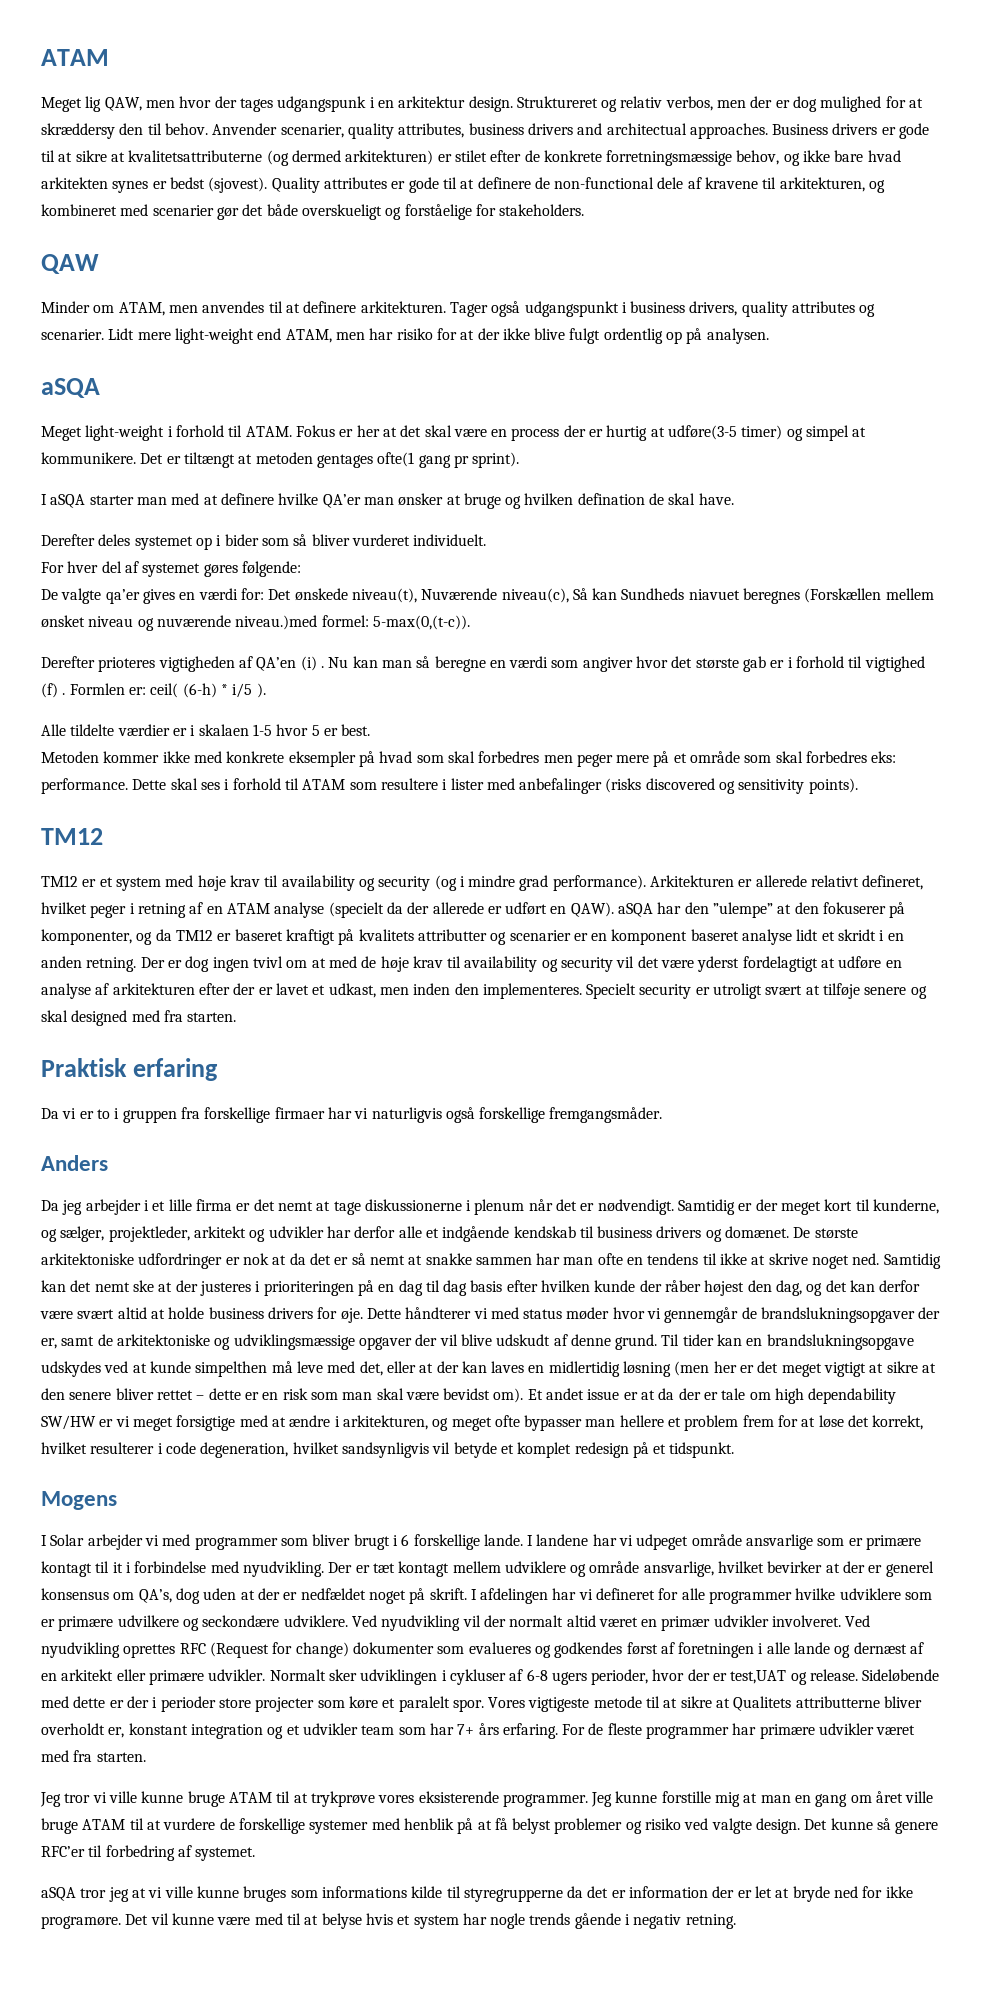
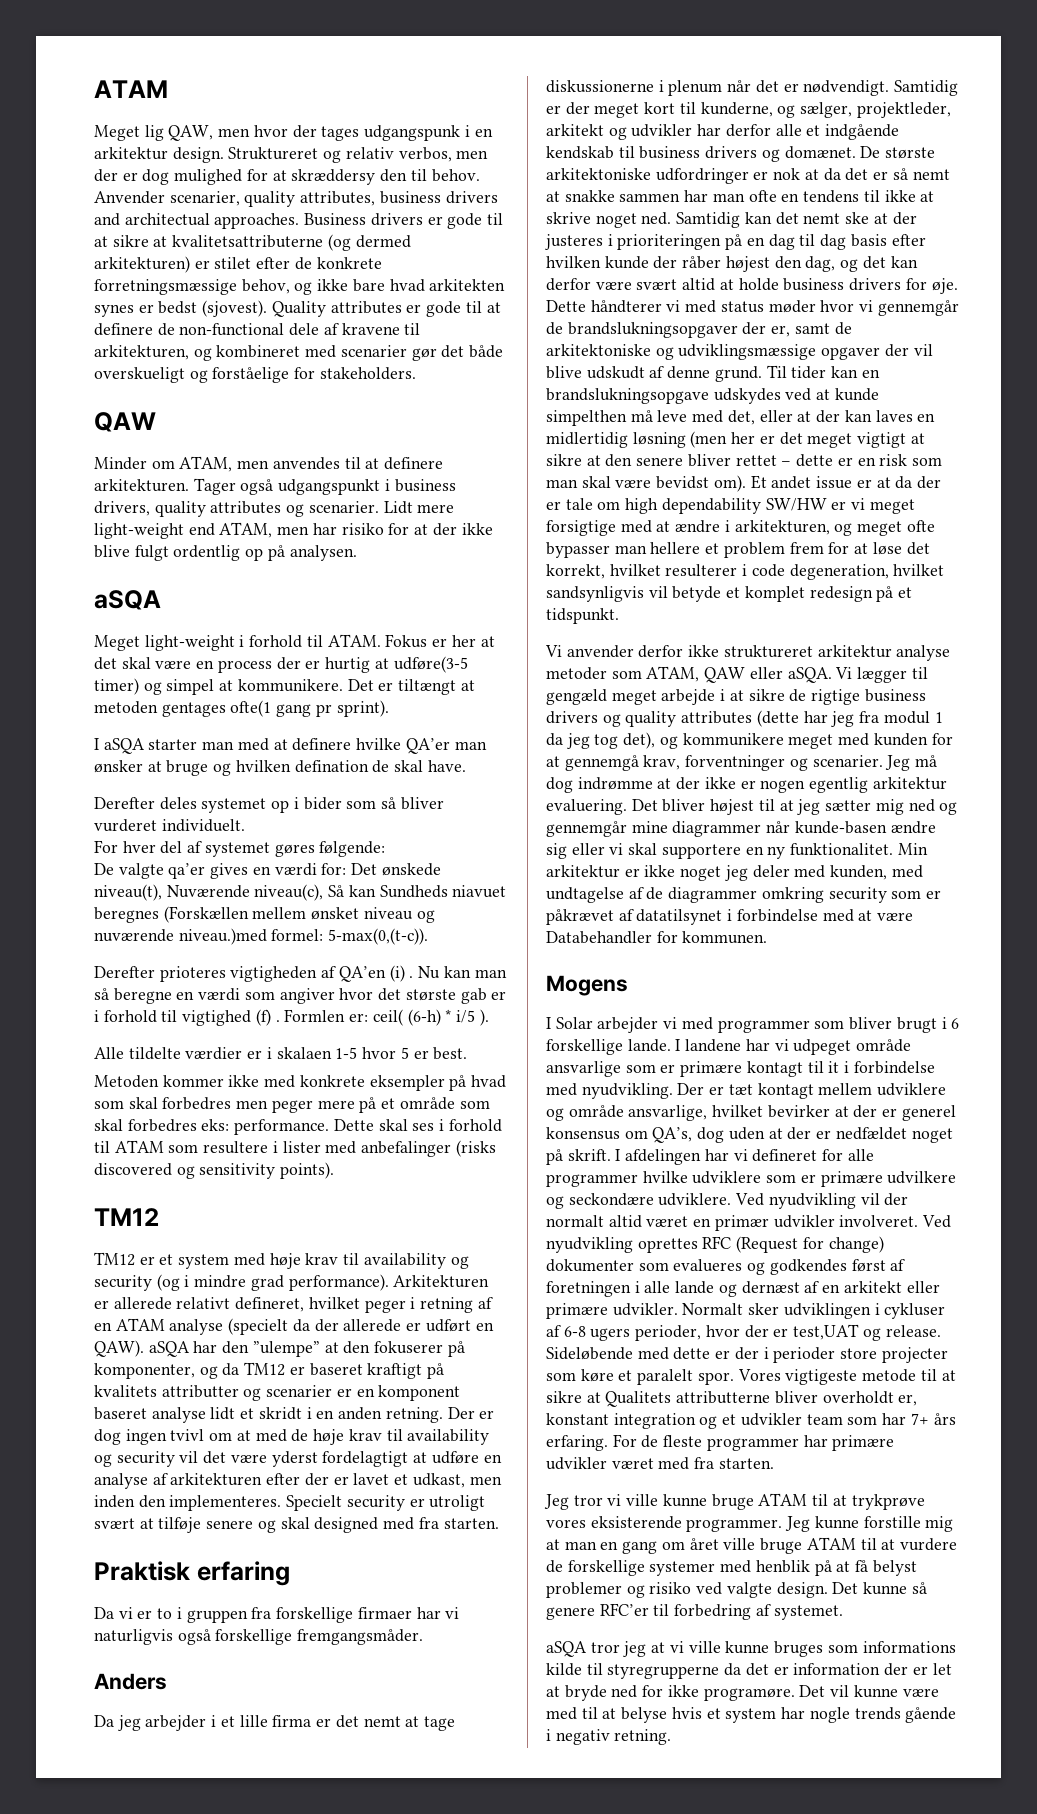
+ Vi anvender derfor ikke struktureret arkitektur analyse metoder som ATAM, QAW eller aSQA. Vi lægger til gengæld meget arbejde i at sikre de rigtige business drivers og quality attributes (dette har jeg fra modul 1 da jeg tog det), og kommunikere meget med kunden for at gennemgå krav, forventninger og scenarier. Jeg må dog indrømme at der ikke er nogen egentlig arkitektur evaluering. Det bliver højest til at jeg sætter mig ned og gennemgår mine diagrammer når kunde-basen ændre sig eller vi skal supportere en ny funktionalitet. Min arkitektur er ikke noget jeg deler med kunden, med undtagelse af de diagrammer omkring security som er påkrævet af datatilsynet i forbindelse med at være Databehandler for kommunen.

